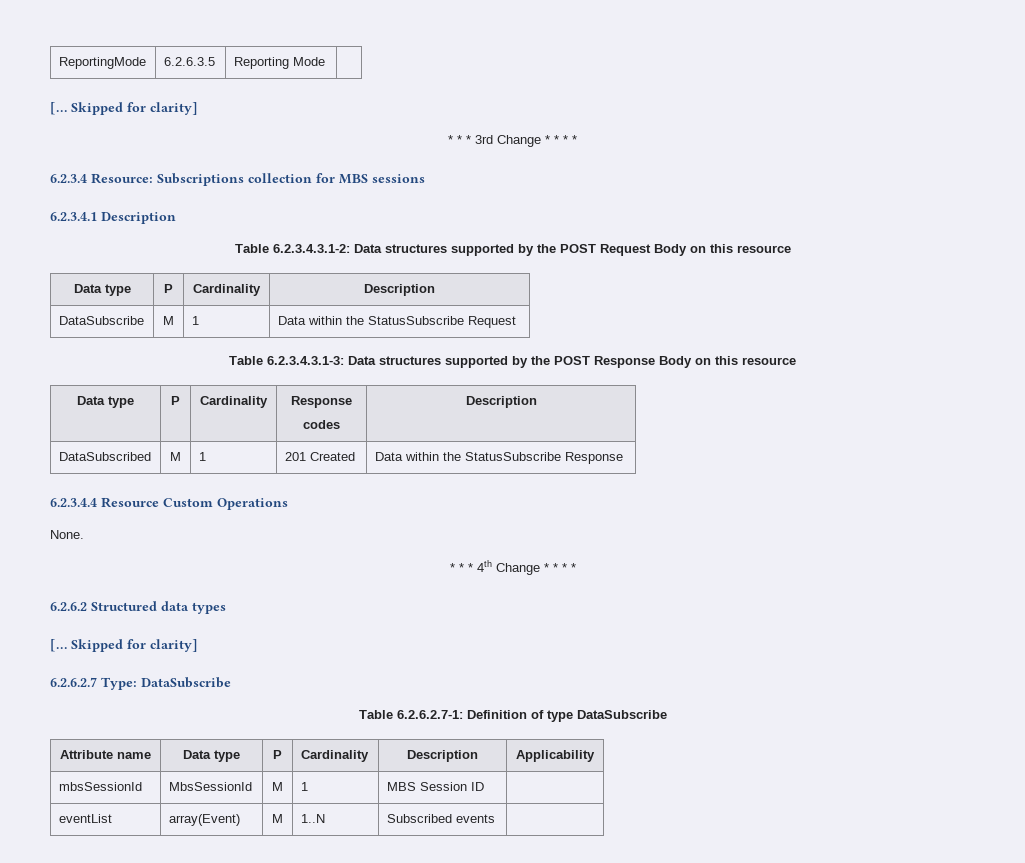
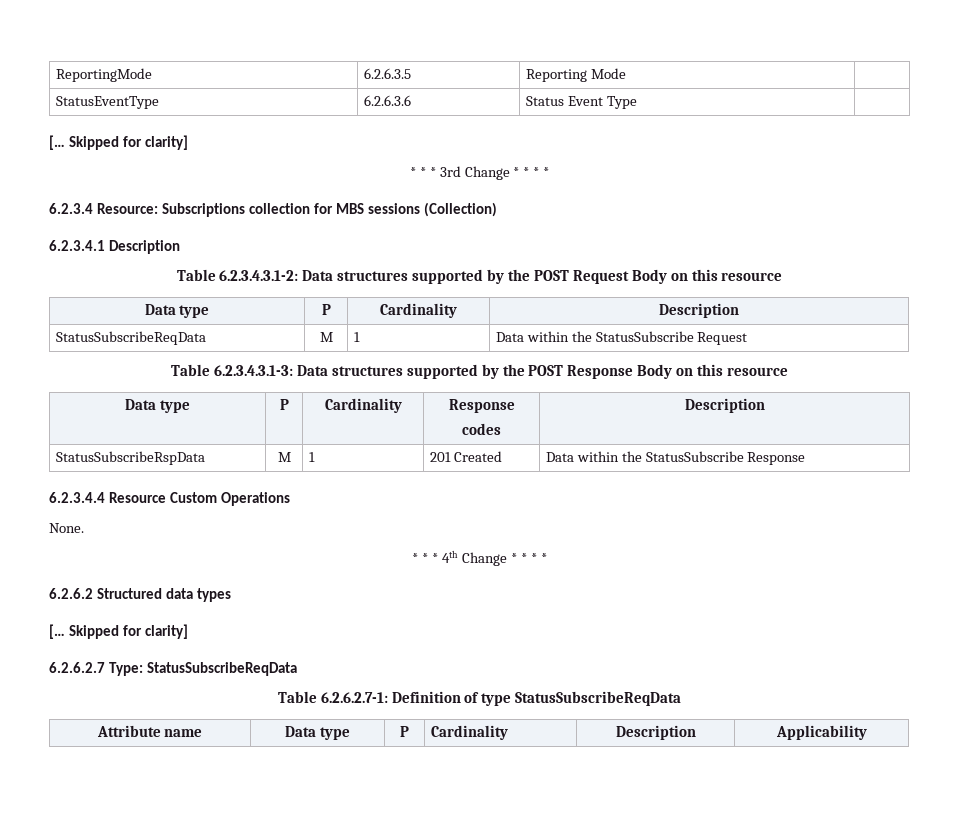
+ StatusEventType | 6.2.6.3.6 | Status Event Type |
- 6.2.3.4 Resource: Subscriptions collection for MBS sessions
+ 6.2.3.4 Resource: Subscriptions collection for MBS sessions (Collection)
- DataSubscribe | M | 1 | Data within the StatusSubscribe Request
+ StatusSubscribeReqData | M | 1 | Data within the StatusSubscribe Request
- DataSubscribed | M | 1 | 201 Created | Data within the StatusSubscribe Response
+ StatusSubscribeRspData | M | 1 | 201 Created | Data within the StatusSubscribe Response
- 6.2.6.2.7 Type: DataSubscribe
+ 6.2.6.2.7 Type: StatusSubscribeReqData
- Table 6.2.6.2.7-1: Definition of type DataSubscribe
+ Table 6.2.6.2.7-1: Definition of type StatusSubscribeReqData
- mbsSessionId | MbsSessionId | M | 1 | MBS Session ID |
- eventList | array(Event) | M | 1..N | Subscribed events |

